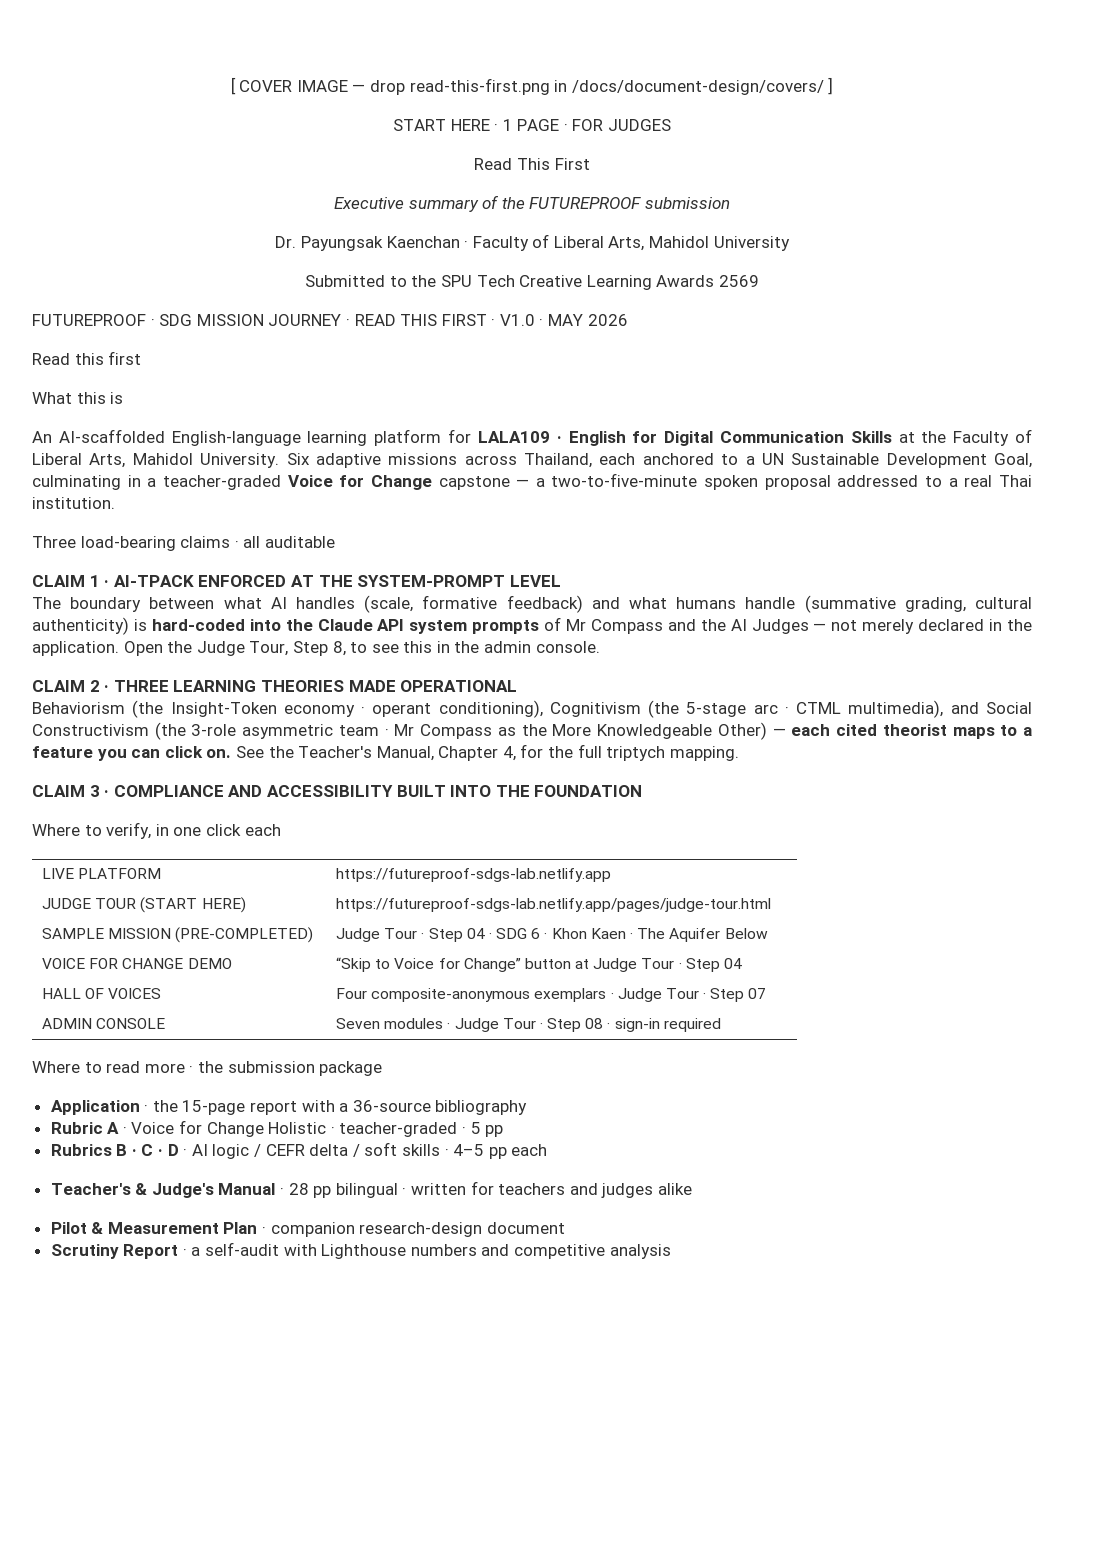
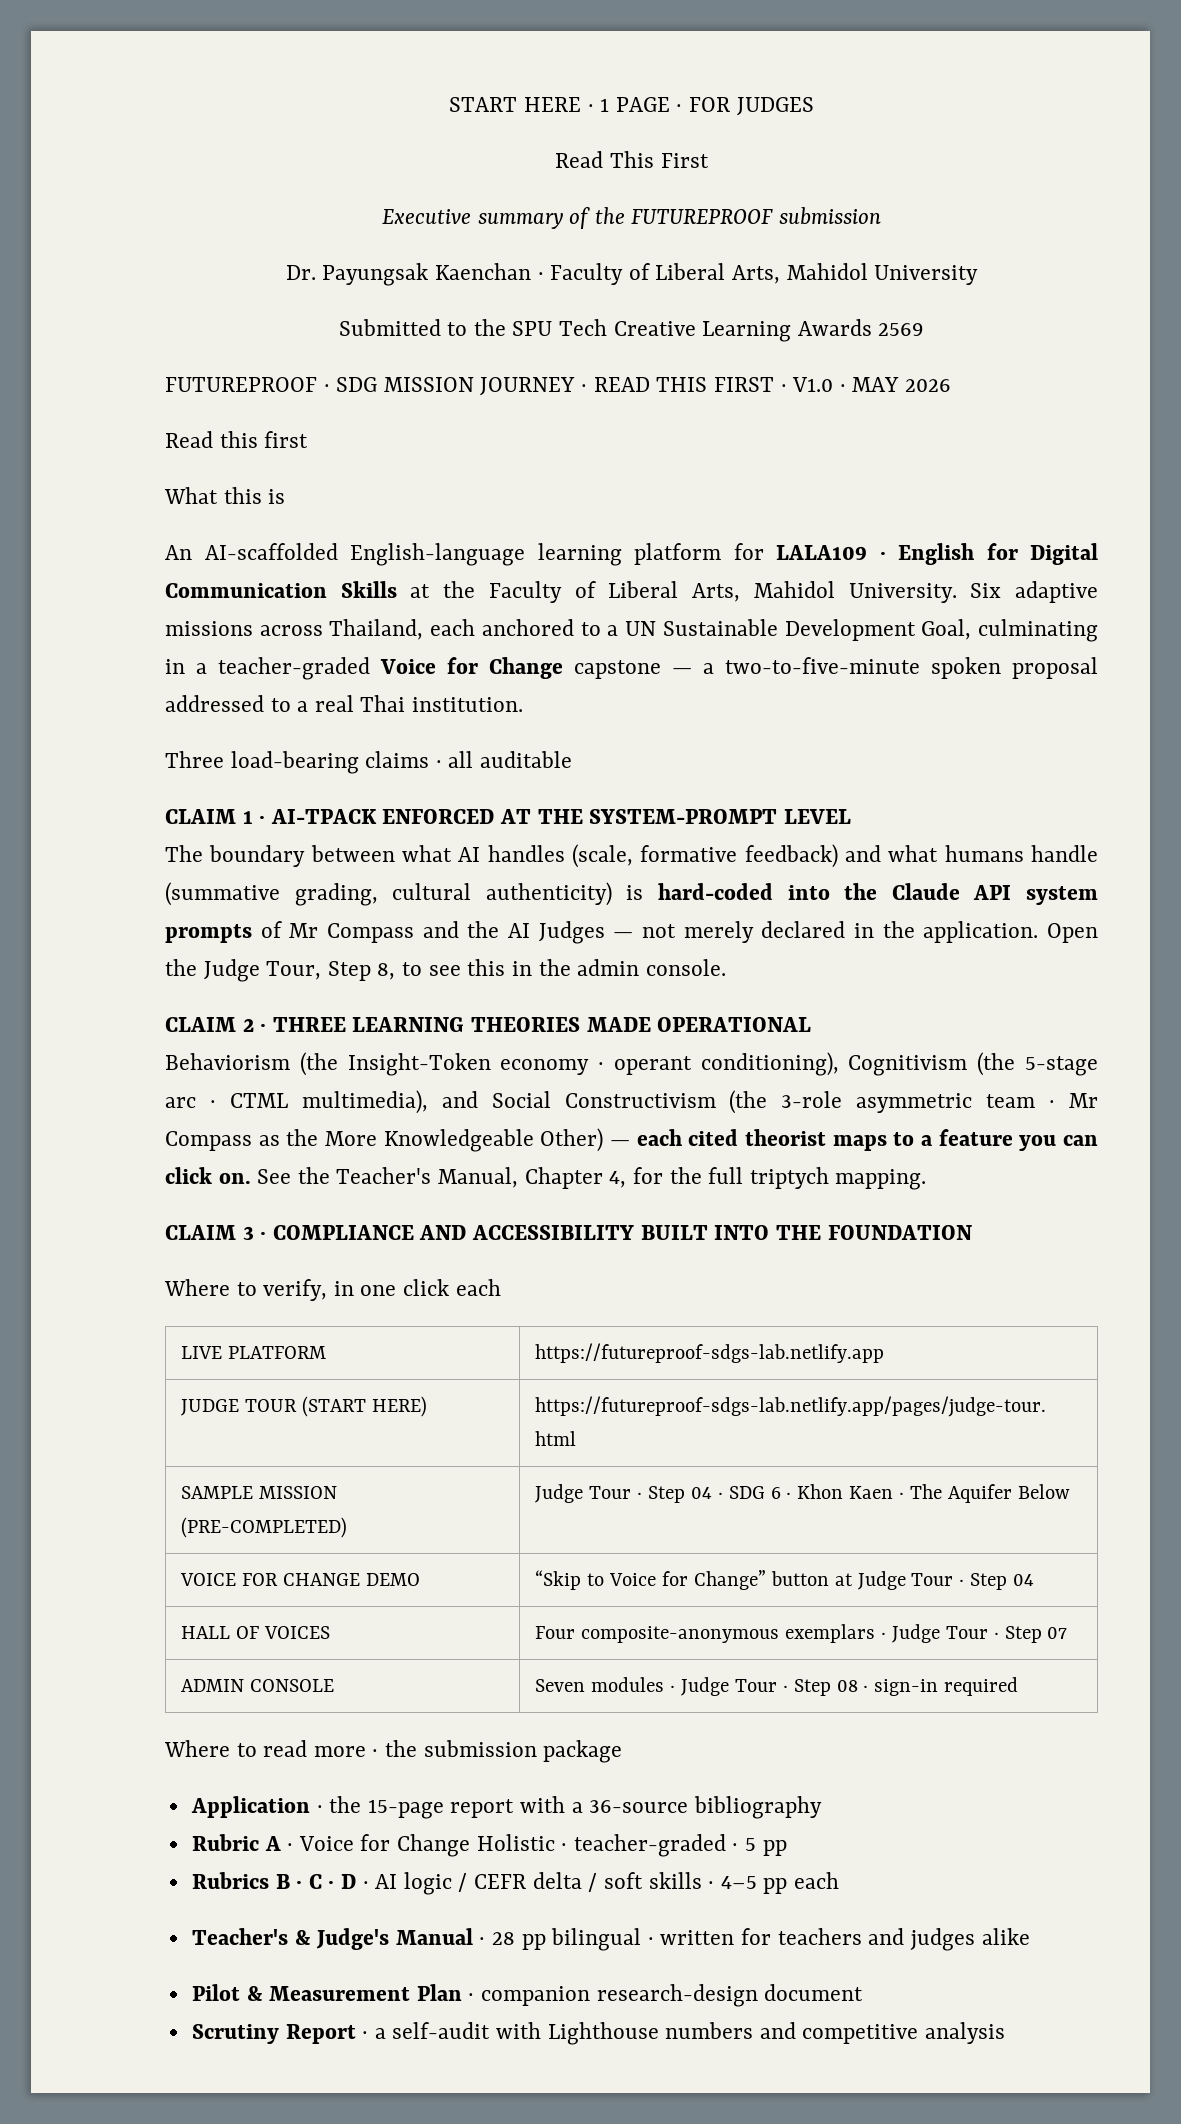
- [ COVER IMAGE — drop read-this-first.png in /docs/document-design/covers/ ]

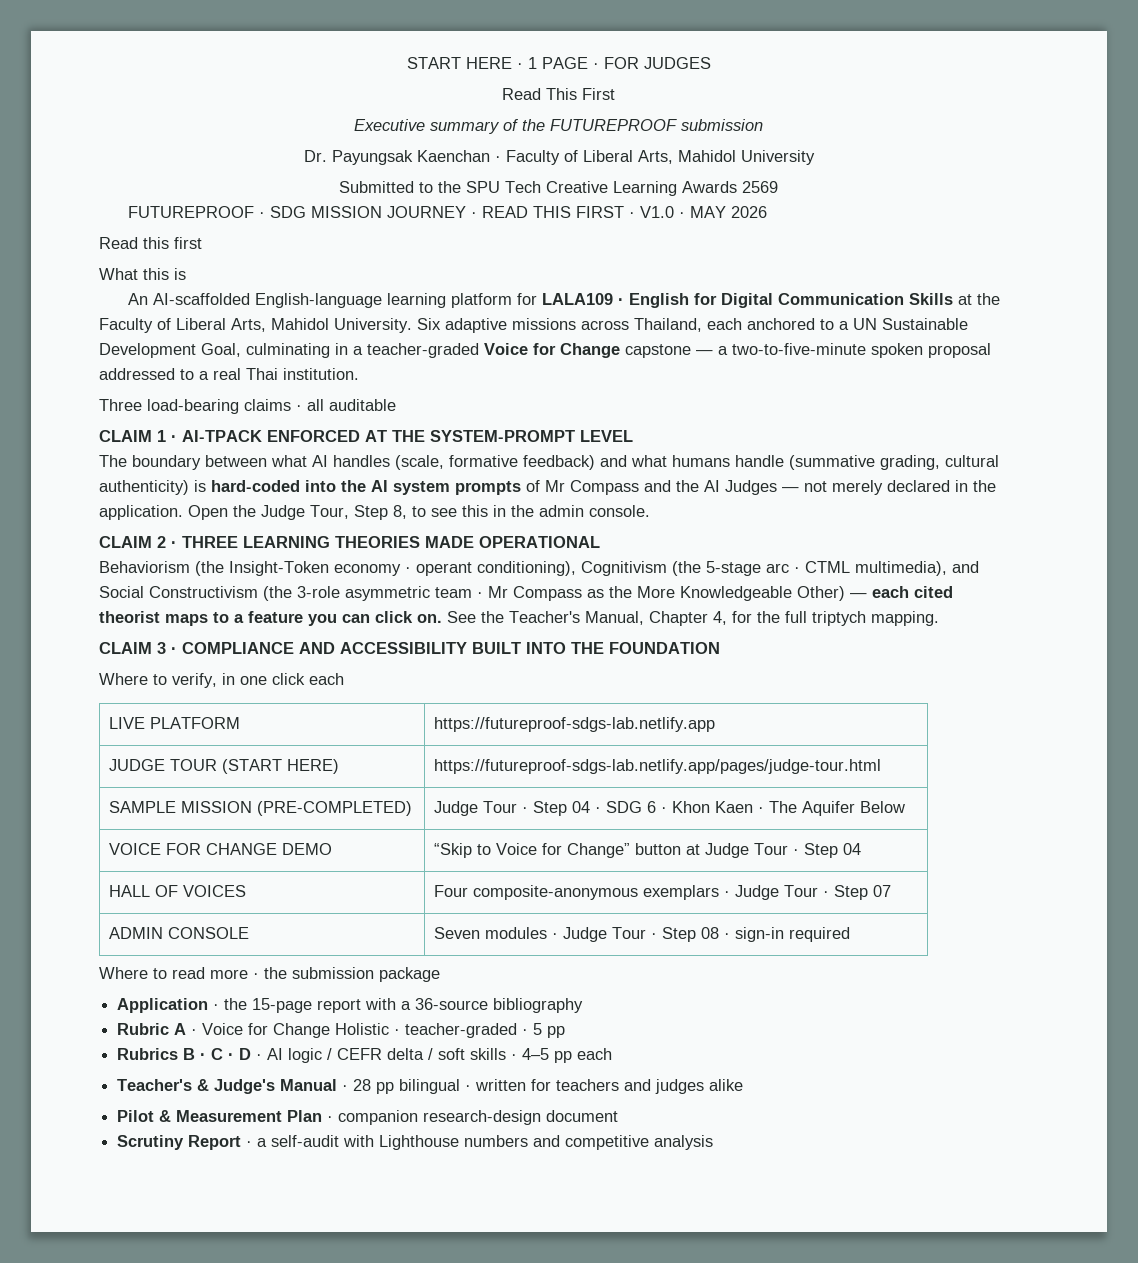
- The boundary between what AI handles (scale, formative feedback) and what humans handle (summative grading, cultural authenticity) is hard-coded into the Claude API system prompts of Mr Compass and the AI Judges — not merely declared in the application.
+ The boundary between what AI handles (scale, formative feedback) and what humans handle (summative grading, cultural authenticity) is hard-coded into the AI system prompts of Mr Compass and the AI Judges — not merely declared in the application.

